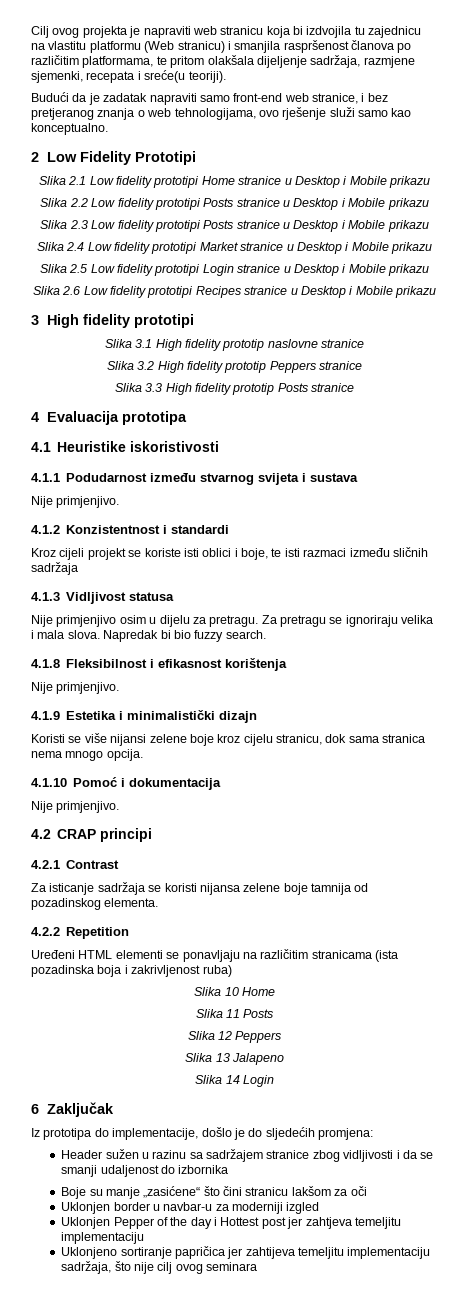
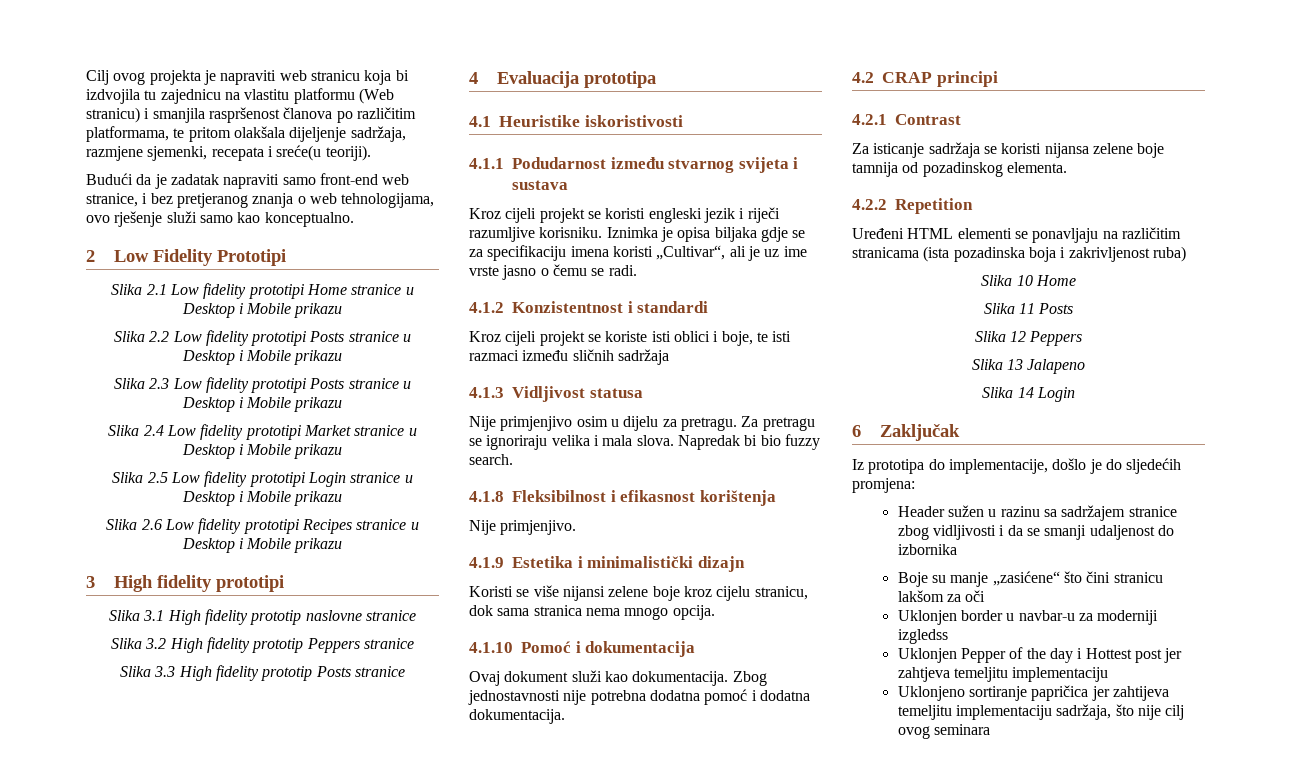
  4.1.1 Podudarnost između stvarnog svijeta i sustava
- Nije primjenjivo.
+ Kroz cijeli projekt se koristi engleski jezik i riječi razumljive korisniku. Iznimka je opisa biljaka gdje se za specifikaciju imena koristi „Cultivar“, ali je uz ime vrste jasno o čemu se radi.
  4.1.10 Pomoć i dokumentacija
- Nije primjenjivo.
+ Ovaj dokument služi kao dokumentacija. Zbog jednostavnosti nije potrebna dodatna pomoć i dodatna dokumentacija.
- Uklonjen border u navbar-u za moderniji izgled
+ Uklonjen border u navbar-u za moderniji izgledss

